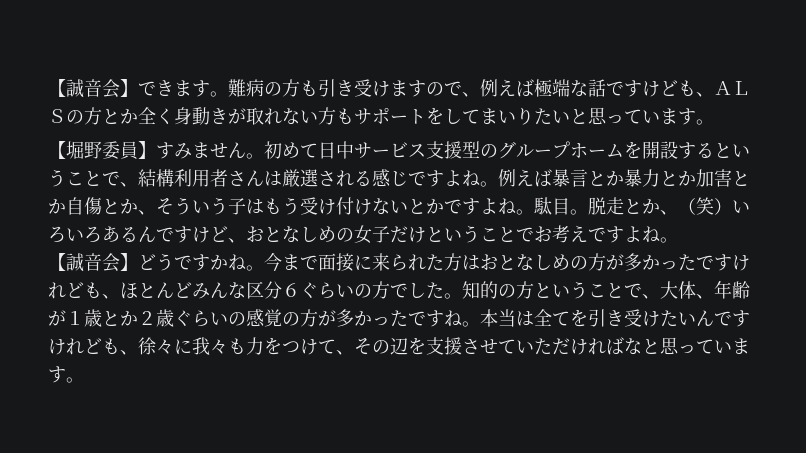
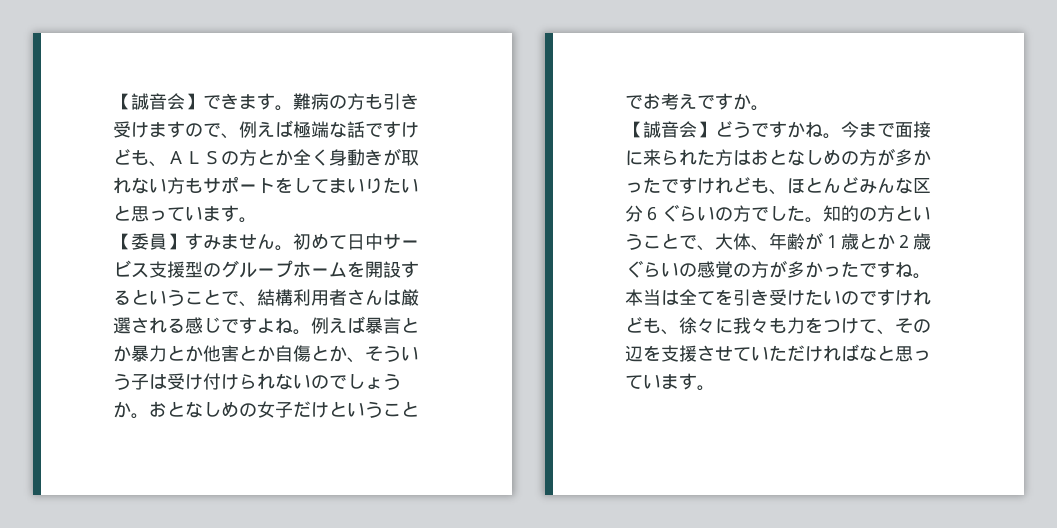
- 【堀野委員】すみません。
+ 【委員】すみません。
- 例えば暴言とか暴力とか加害とか自傷とか、そういう子はもう受け付けないとかですよね。駄目。脱走とか、（笑）いろいろあるんですけど、おとなしめの女子だけということでお考えですよね。
+ 例えば暴言とか暴力とか他害とか自傷とか、そういう子は受け付けられないのでしょうか。おとなしめの女子だけということでお考えですか。
- 本当は全てを引き受けたいんですけれども、徐々に我々も力をつけて、その辺を支援させていただければなと思っています。
+ 本当は全てを引き受けたいのですけれども、徐々に我々も力をつけて、その辺を支援させていただければなと思っています。

